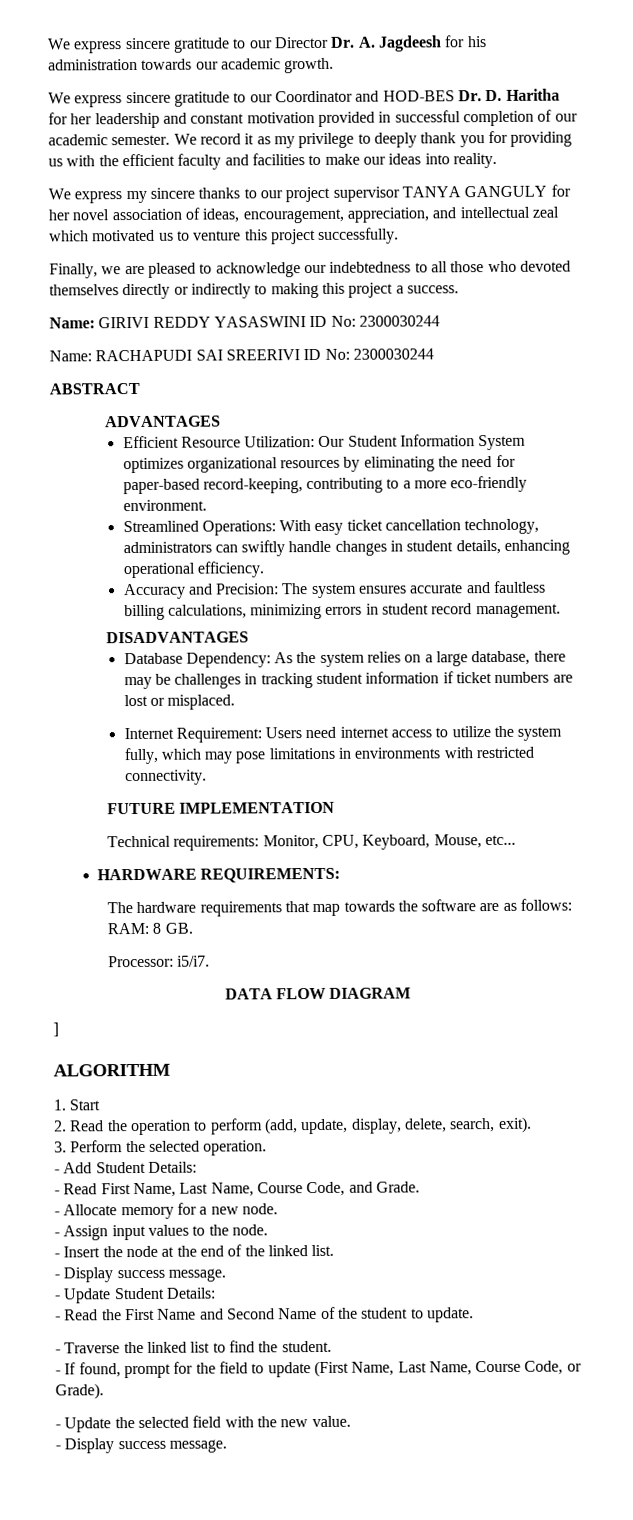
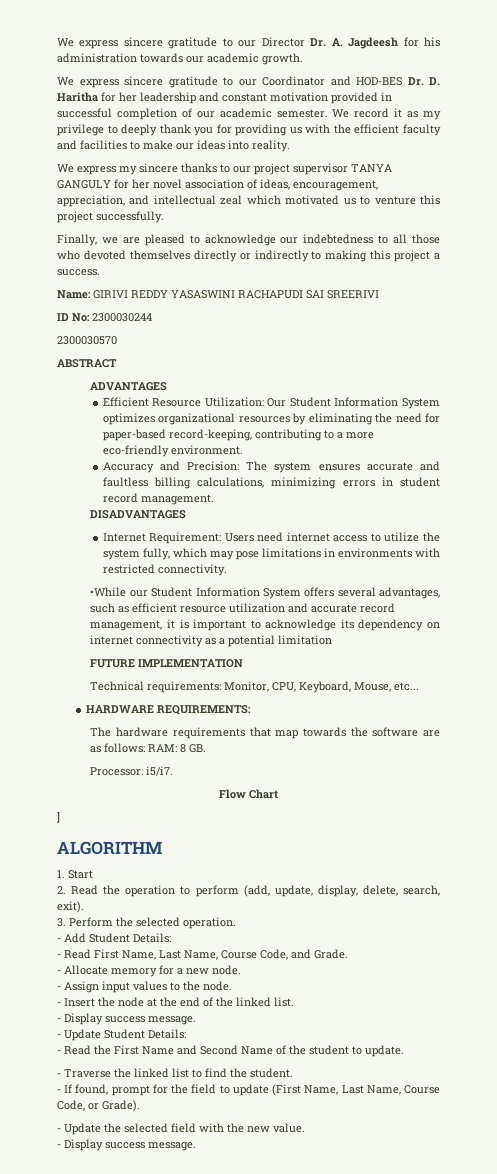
- Name: GIRIVI REDDY YASASWINI ID No: 2300030244
- Name: RACHAPUDI SAI SREERIVI ID No: 2300030244
+ Name: GIRIVI REDDY YASASWINI RACHAPUDI SAI SREERIVI
+ ID No: 2300030244
+ 2300030570
- Streamlined Operations: With easy ticket cancellation technology, administrators can swiftly handle changes in student details, enhancing operational efficiency.
- Database Dependency: As the system relies on a large database, there may be challenges in tracking student information if ticket numbers are lost or misplaced.
+ •While our Student Information System offers several advantages, such as efficient resource utilization and accurate record management, it is important to acknowledge its dependency on internet connectivity as a potential limitation
- DATA FLOW DIAGRAM
+ Flow Chart

